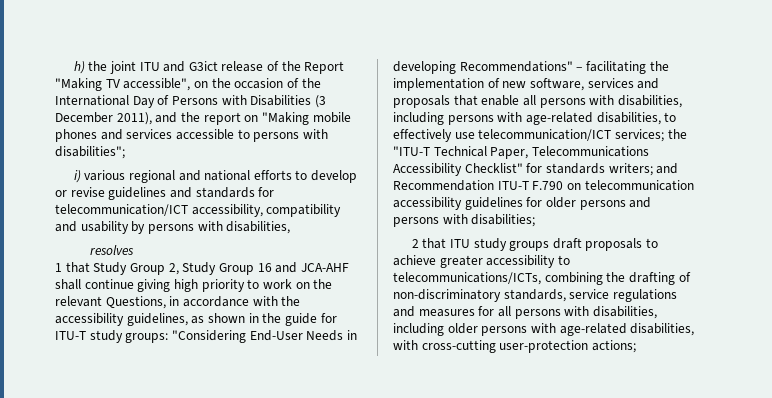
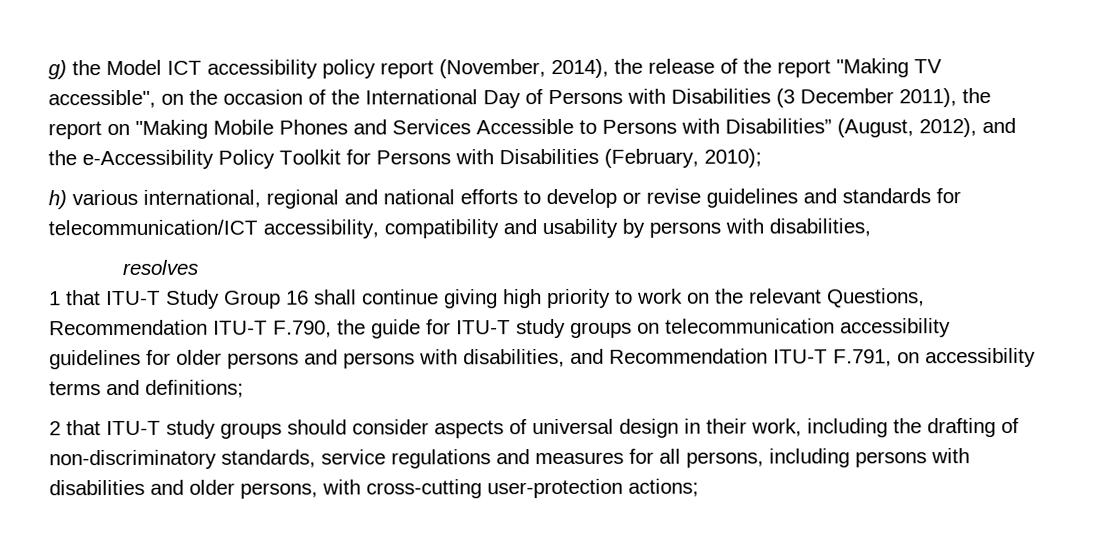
- h) the joint ITU and G3ict release of the Report "Making TV accessible", on the occasion of the International Day of Persons with Disabilities (3 December 2011), and the report on "Making mobile phones and services accessible to persons with disabilities";
- i) various regional and national efforts to develop or revise guidelines and standards for telecommunication/ICT accessibility, compatibility and usability by persons with disabilities,
+ g) the Model ICT accessibility policy report (November, 2014), the release of the report "Making TV accessible", on the occasion of the International Day of Persons with Disabilities (3 December 2011), the report on "Making Mobile Phones and Services Accessible to Persons with Disabilities” (August, 2012), and the e-Accessibility Policy Toolkit for Persons with Disabilities (February, 2010);
+ h) various international, regional and national efforts to develop or revise guidelines and standards for telecommunication/ICT accessibility, compatibility and usability by persons with disabilities,
- 1 that Study Group 2, Study Group 16 and JCA-AHF shall continue giving high priority to work on the relevant Questions, in accordance with the accessibility guidelines, as shown in the guide for ITU-T study groups: "Considering End-User Needs in developing Recommendations" – facilitating the implementation of new software, services and proposals that enable all persons with disabilities, including persons with age-related disabilities, to effectively use telecommunication/ICT services; the "ITU-T Technical Paper, Telecommunications Accessibility Checklist" for standards writers; and Recommendation ITU-T F.790 on telecommunication accessibility guidelines for older persons and persons with disabilities;
+ 1 that ITU-T Study Group 16 shall continue giving high priority to work on the relevant Questions, Recommendation ITU-T F.790, the guide for ITU-T study groups on telecommunication accessibility guidelines for older persons and persons with disabilities, and Recommendation ITU-T F.791, on accessibility terms and definitions;
- 2 that ITU study groups draft proposals to achieve greater accessibility to telecommunications/ICTs, combining the drafting of non-discriminatory standards, service regulations and measures for all persons with disabilities, including older persons with age-related disabilities, with cross-cutting user-protection actions;
+ 2 that ITU-T study groups should consider aspects of universal design in their work, including the drafting of non-discriminatory standards, service regulations and measures for all persons, including persons with disabilities and older persons, with cross-cutting user-protection actions;

